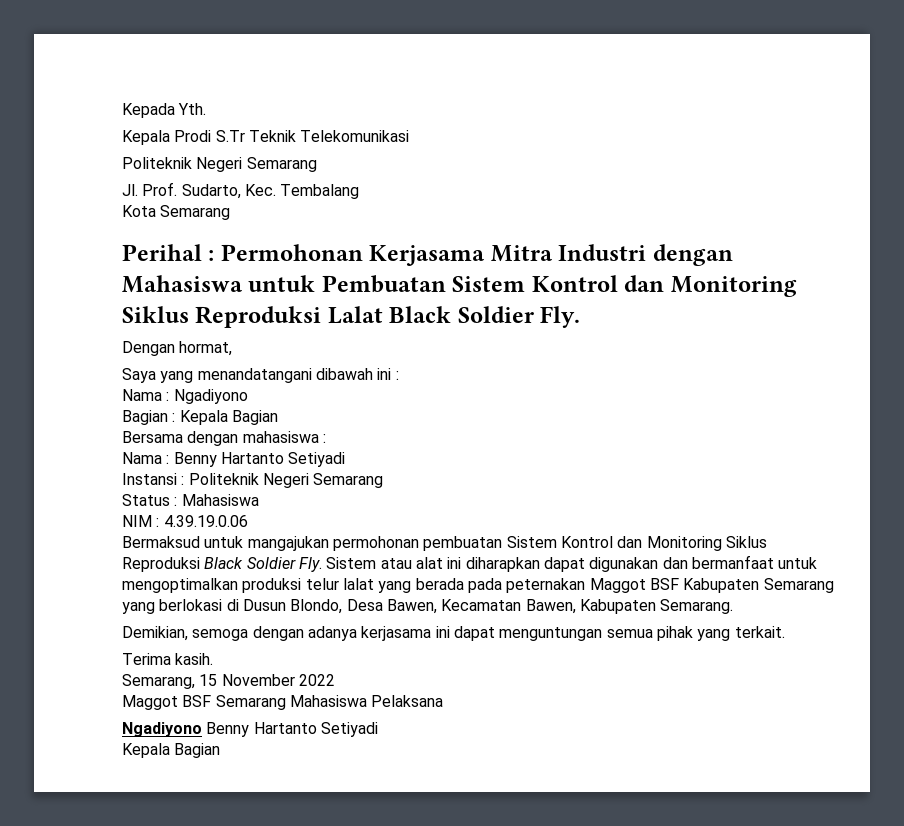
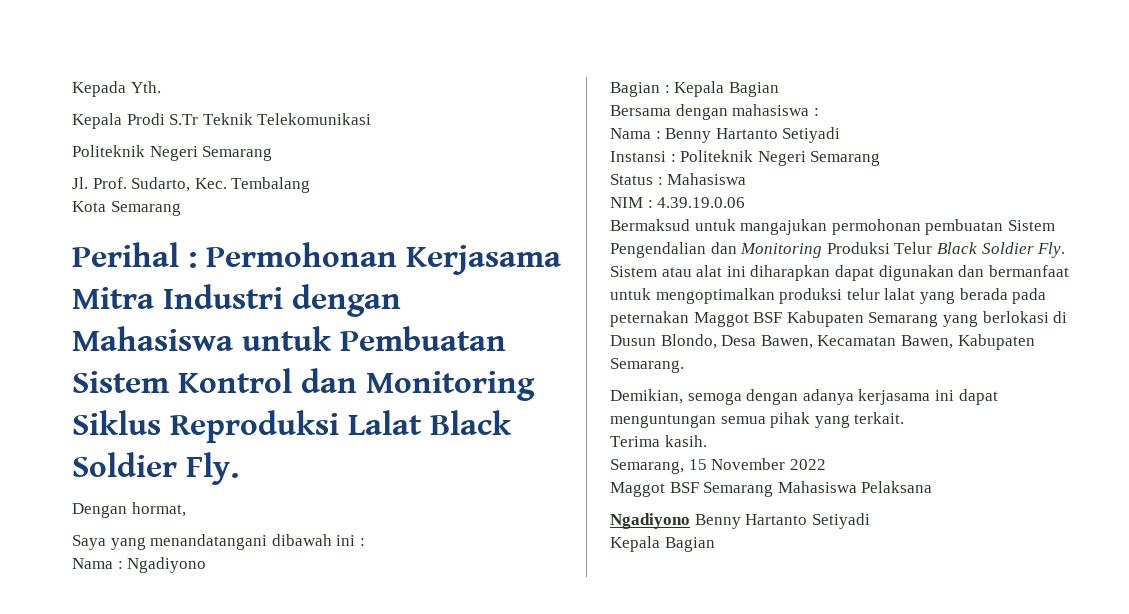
- Bermaksud untuk mangajukan permohonan pembuatan Sistem Kontrol dan Monitoring Siklus Reproduksi Black Soldier Fly. Sistem atau alat ini diharapkan dapat digunakan dan bermanfaat untuk mengoptimalkan produksi telur lalat yang berada pada peternakan Maggot BSF Kabupaten Semarang yang berlokasi di Dusun Blondo, Desa Bawen, Kecamatan Bawen, Kabupaten Semarang.
+ Bermaksud untuk mangajukan permohonan pembuatan Sistem Pengendalian dan Monitoring Produksi Telur Black Soldier Fly. Sistem atau alat ini diharapkan dapat digunakan dan bermanfaat untuk mengoptimalkan produksi telur lalat yang berada pada peternakan Maggot BSF Kabupaten Semarang yang berlokasi di Dusun Blondo, Desa Bawen, Kecamatan Bawen, Kabupaten Semarang.

